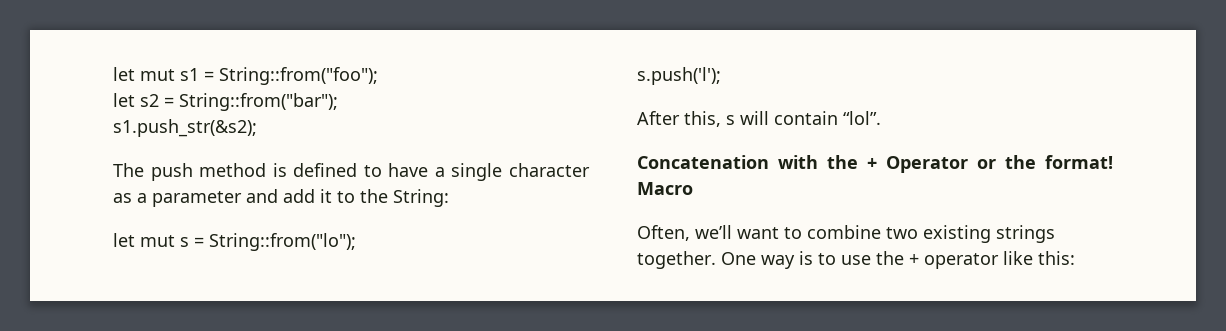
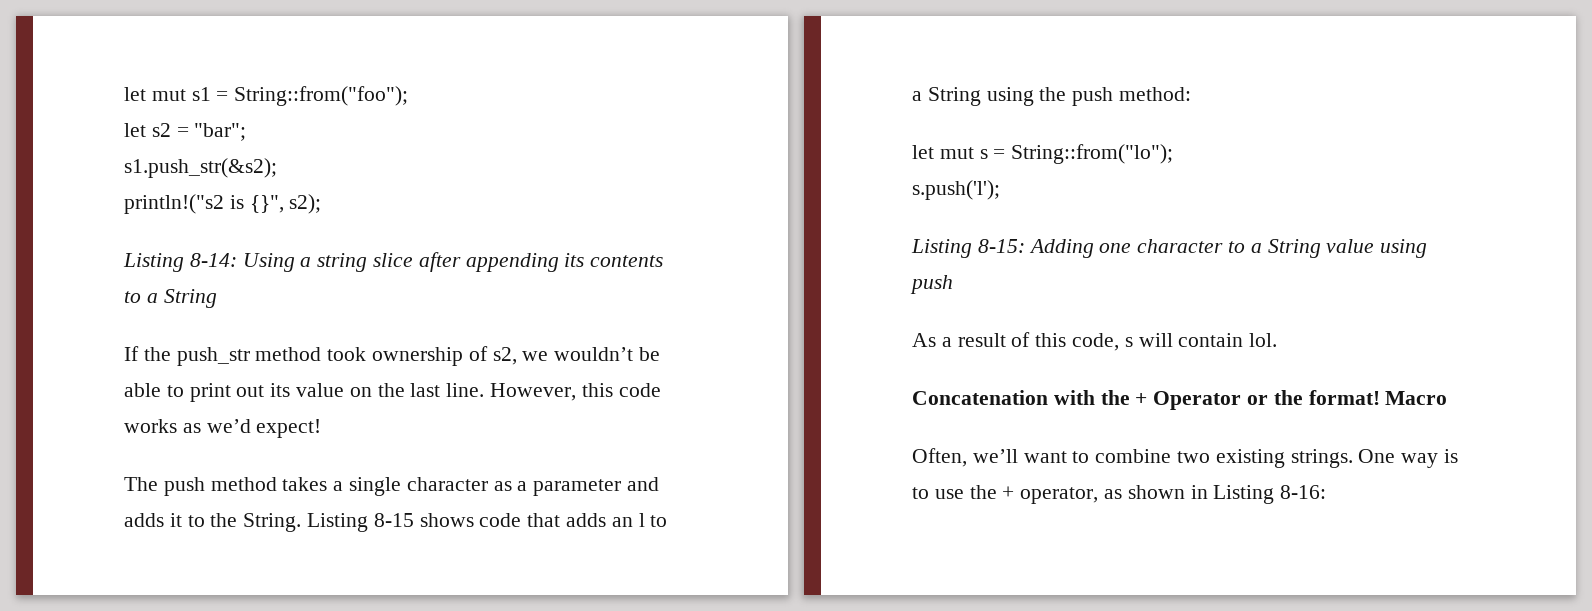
- let s2 = String::from("bar");
+ let s2 = "bar";
+ println!("s2 is {}", s2);
+ Listing 8-14: Using a string slice after appending its contents to a String
+ If the push_str method took ownership of s2, we wouldn’t be able to print out its value on the last line. However, this code works as we’d expect!
- The push method is defined to have a single character as a parameter and add it to the String:
+ The push method takes a single character as a parameter and adds it to the String. Listing 8-15 shows code that adds an l to a String using the push method:
- After this, s will contain “lol”.
+ Listing 8-15: Adding one character to a String value using push
+ As a result of this code, s will contain lol.
- Often, we’ll want to combine two existing strings together.
+ Often, we’ll want to combine two existing strings.
- One way is to use the + operator like this:
+ One way is to use the + operator, as shown in Listing 8-16:

